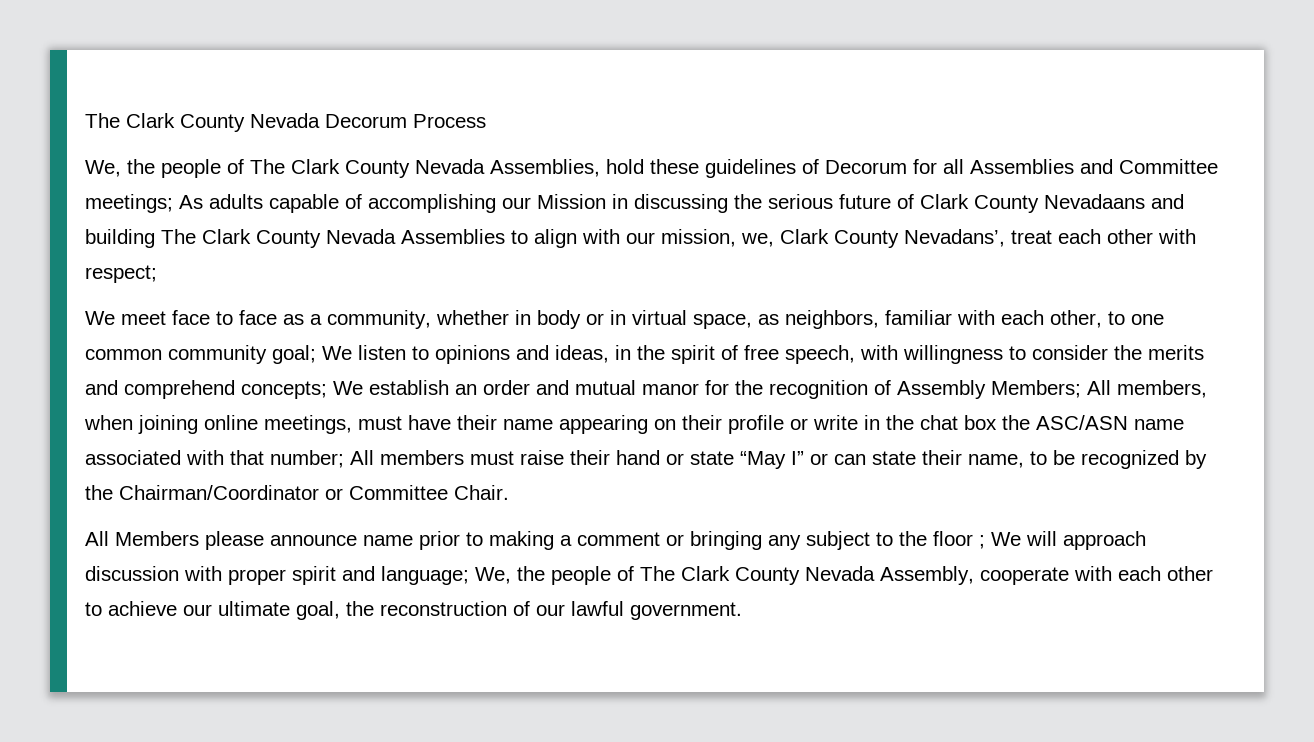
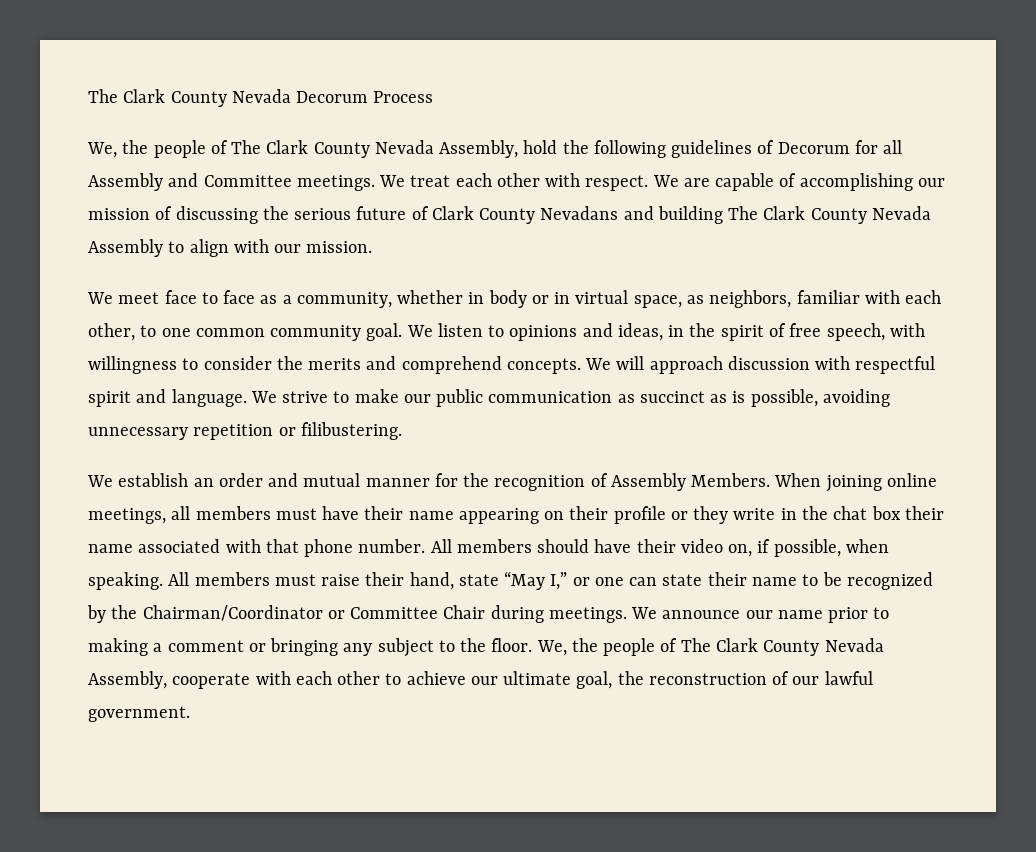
- We, the people of The Clark County Nevada Assemblies, hold these guidelines of Decorum for all Assemblies and Committee meetings; As adults capable of accomplishing our Mission in discussing the serious future of Clark County Nevadaans and building The Clark County Nevada Assemblies to align with our mission, we, Clark County Nevadans’, treat each other with respect;
+ We, the people of The Clark County Nevada Assembly, hold the following guidelines of Decorum for all Assembly and Committee meetings. We treat each other with respect. We are capable of accomplishing our mission of discussing the serious future of Clark County Nevadans and building The Clark County Nevada Assembly to align with our mission.
- We meet face to face as a community, whether in body or in virtual space, as neighbors, familiar with each other, to one common community goal;
+ We meet face to face as a community, whether in body or in virtual space, as neighbors, familiar with each other, to one common community goal.
- We listen to opinions and ideas, in the spirit of free speech, with willingness to consider the merits and comprehend concepts; We establish an order and mutual manor for the recognition of Assembly Members; All members, when joining online meetings, must have their name appearing on their profile or write in the chat box the ASC/ASN name associated with that number;
+ We listen to opinions and ideas, in the spirit of free speech, with willingness to consider the merits and comprehend concepts. We will approach discussion with respectful spirit and language. We strive to make our public communication as succinct as is possible, avoiding unnecessary repetition or filibustering.
+ We establish an order and mutual manner for the recognition of Assembly Members. When joining online meetings, all members must have their name appearing on their profile or they write in the chat box their name associated with that phone number. All members should have their video on, if possible, when speaking.
- All members must raise their hand or state “May I” or can state their name, to be recognized by the Chairman/Coordinator or Committee Chair.
- All Members please announce name prior to making a comment or bringing any subject to the floor ; We will approach discussion with proper spirit and language;
+ All members must raise their hand, state “May I,” or one can state their name to be recognized by the Chairman/Coordinator or Committee Chair during meetings. We announce our name prior to making a comment or bringing any subject to the floor.

